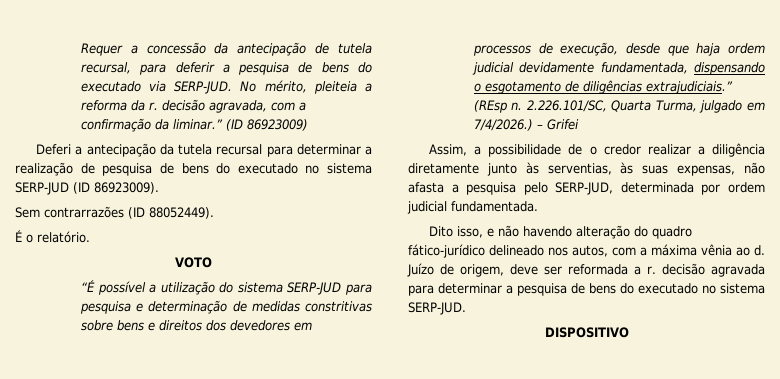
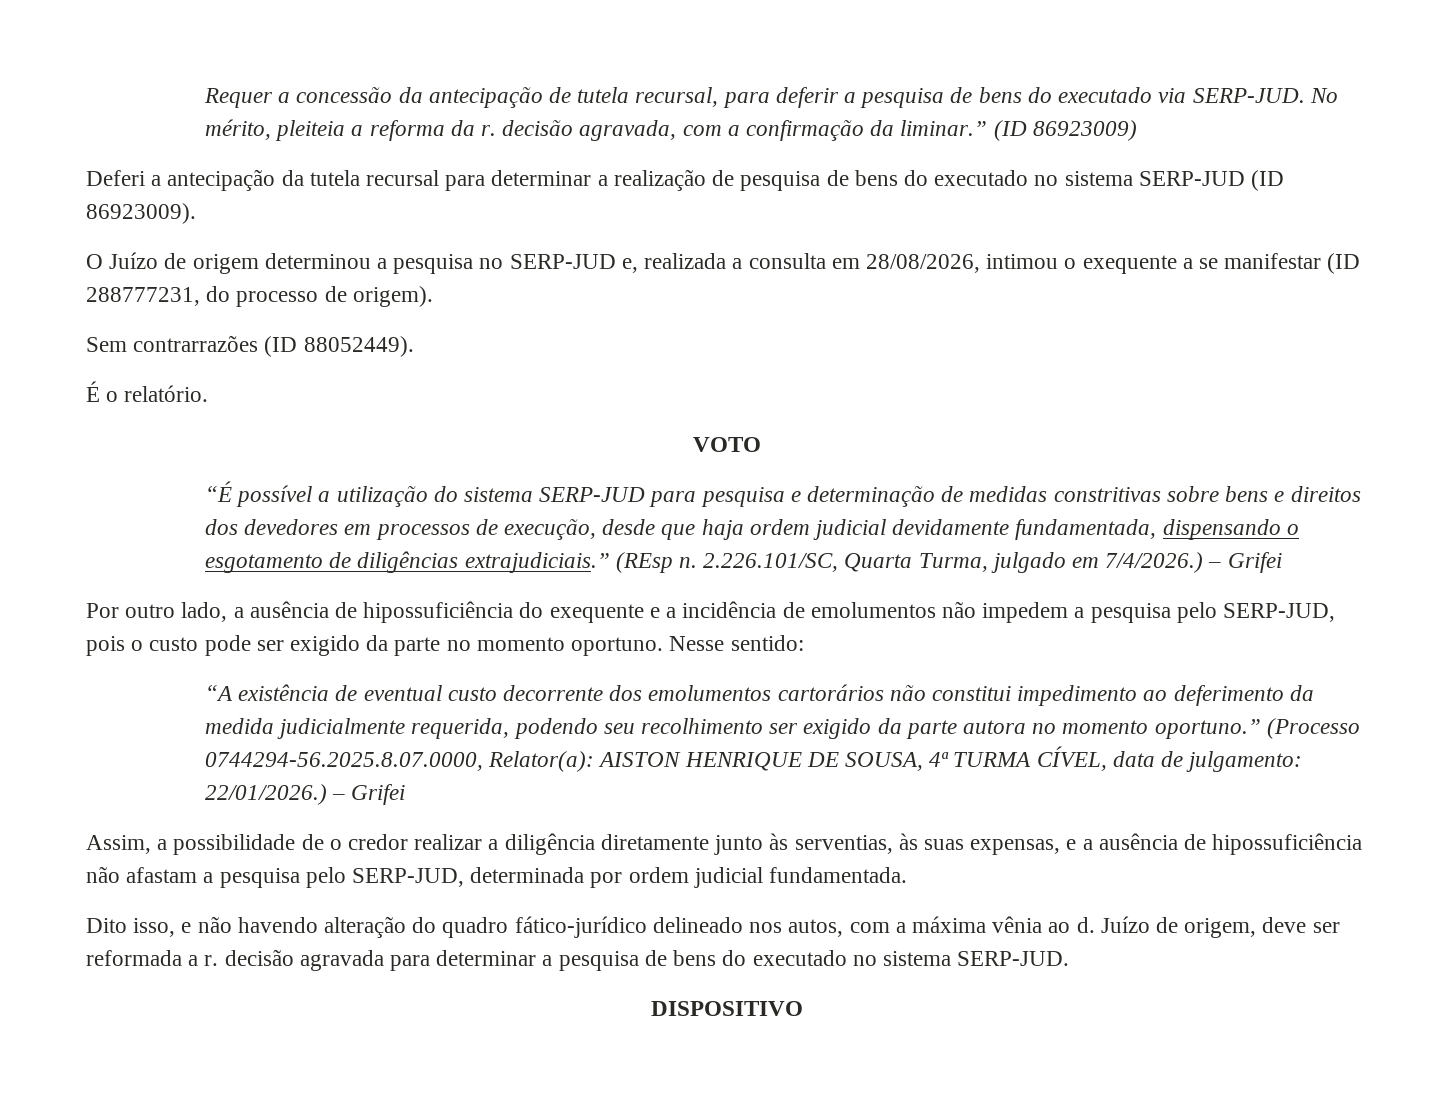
+ O Juízo de origem determinou a pesquisa no SERP-JUD e, realizada a consulta em 28/08/2026, intimou o exequente a se manifestar (ID 288777231, do processo de origem).
+ Por outro lado, a ausência de hipossuficiência do exequente e a incidência de emolumentos não impedem a pesquisa pelo SERP-JUD, pois o custo pode ser exigido da parte no momento oportuno. Nesse sentido:
+ “A existência de eventual custo decorrente dos emolumentos cartorários não constitui impedimento ao deferimento da medida judicialmente requerida, podendo seu recolhimento ser exigido da parte autora no momento oportuno.” (Processo 0744294-56.2025.8.07.0000, Relator(a): AISTON HENRIQUE DE SOUSA, 4ª TURMA CÍVEL, data de julgamento: 22/01/2026.) – Grifei
- Assim, a possibilidade de o credor realizar a diligência diretamente junto às serventias, às suas expensas, não afasta a pesquisa pelo SERP-JUD, determinada por ordem judicial fundamentada.
+ Assim, a possibilidade de o credor realizar a diligência diretamente junto às serventias, às suas expensas, e a ausência de hipossuficiência não afastam a pesquisa pelo SERP-JUD, determinada por ordem judicial fundamentada.

